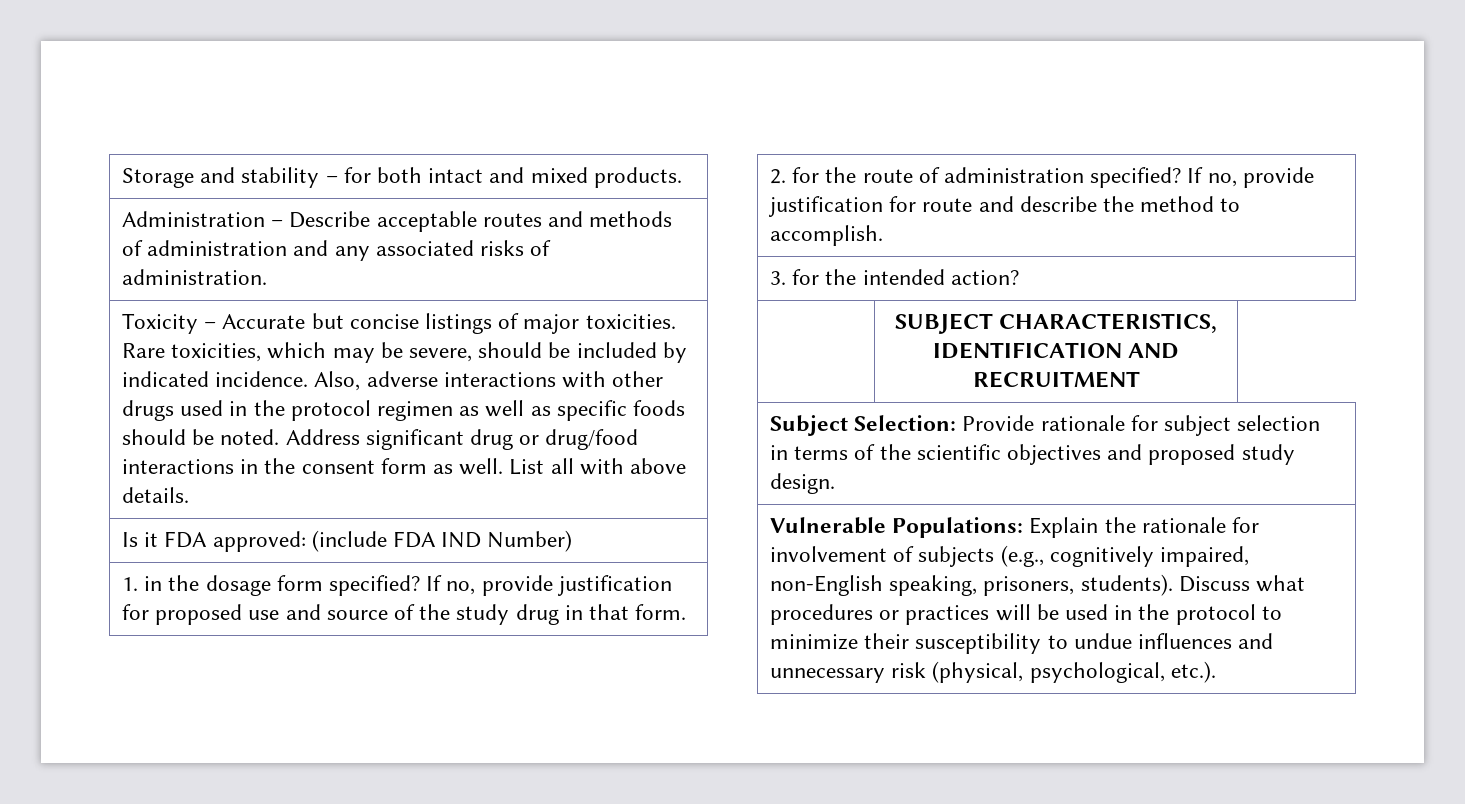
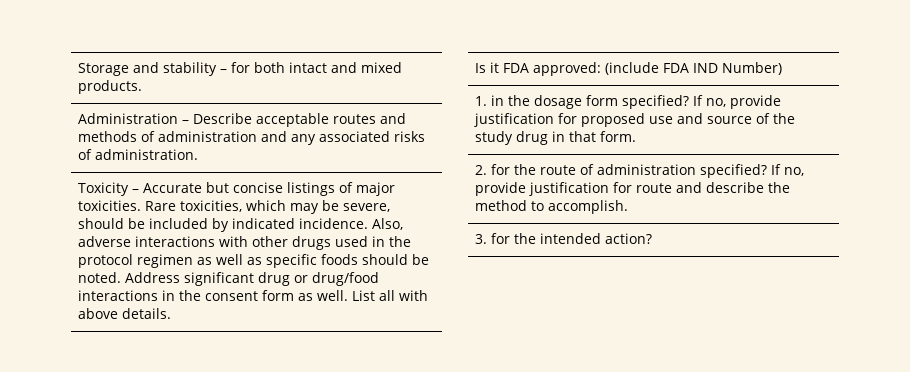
- | SUBJECT CHARACTERISTICS, IDENTIFICATION AND RECRUITMENT
- Subject Selection: Provide rationale for subject selection in terms of the scientific objectives and proposed study design.
- Vulnerable Populations: Explain the rationale for involvement of subjects (e.g., cognitively impaired, non-English speaking, prisoners, students). Discuss what procedures or practices will be used in the protocol to minimize their susceptibility to undue influences and unnecessary risk (physical, psychological, etc.).

